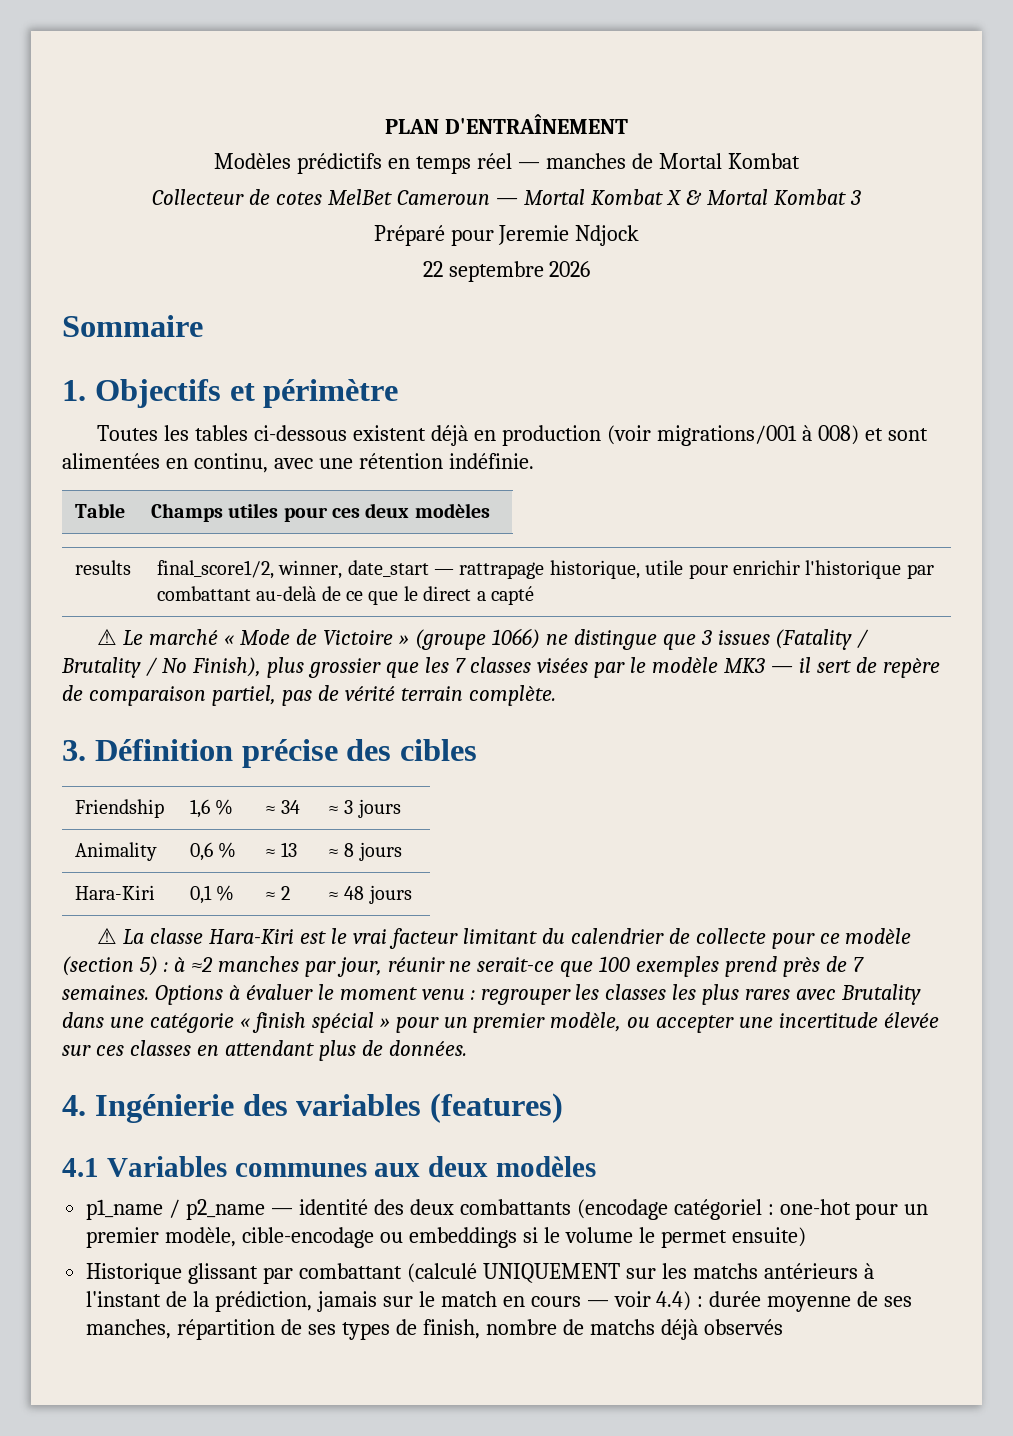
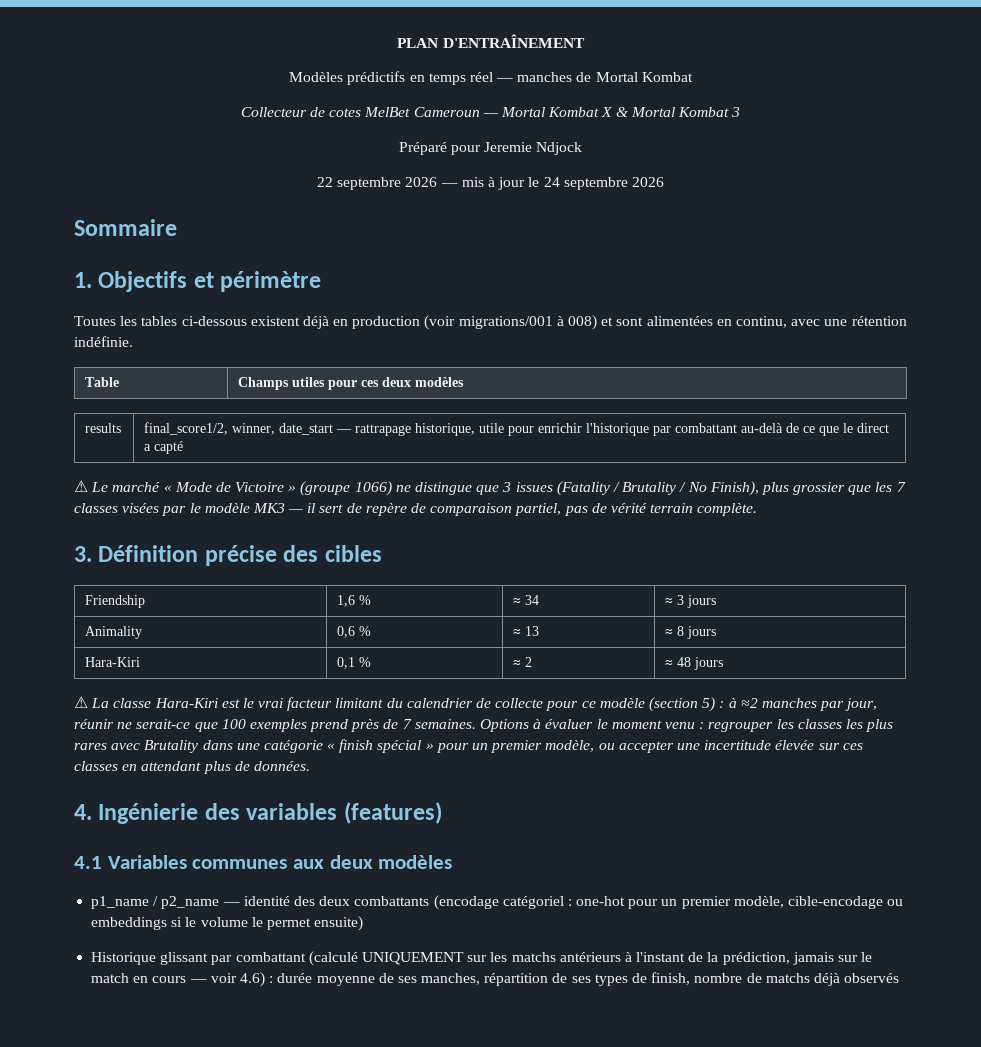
- 22 septembre 2026
+ 22 septembre 2026 — mis à jour le 24 septembre 2026
- Historique glissant par combattant (calculé UNIQUEMENT sur les matchs antérieurs à l'instant de la prédiction, jamais sur le match en cours — voir 4.4) : durée moyenne de ses manches, répartition de ses types de finish, nombre de matchs déjà observés
+ Historique glissant par combattant (calculé UNIQUEMENT sur les matchs antérieurs à l'instant de la prédiction, jamais sur le match en cours — voir 4.6) : durée moyenne de ses manches, répartition de ses types de finish, nombre de matchs déjà observés

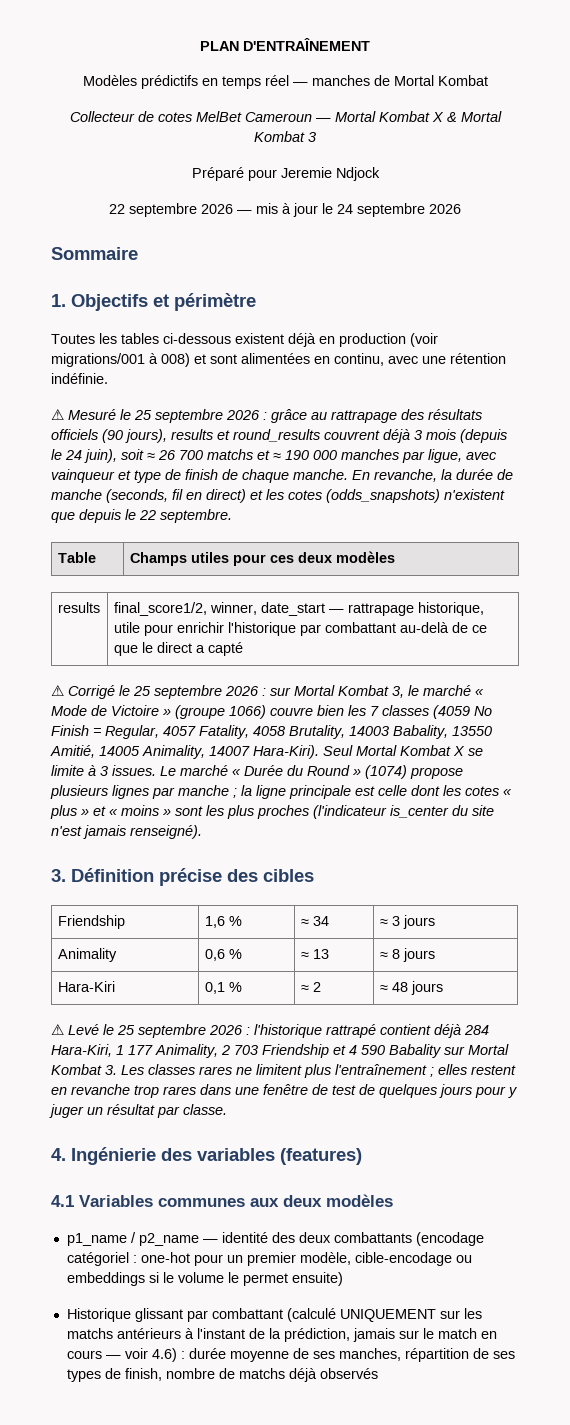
+ ⚠ Mesuré le 25 septembre 2026 : grâce au rattrapage des résultats officiels (90 jours), results et round_results couvrent déjà 3 mois (depuis le 24 juin), soit ≈ 26 700 matchs et ≈ 190 000 manches par ligue, avec vainqueur et type de finish de chaque manche. En revanche, la durée de manche (seconds, fil en direct) et les cotes (odds_snapshots) n'existent que depuis le 22 septembre.
- ⚠ Le marché « Mode de Victoire » (groupe 1066) ne distingue que 3 issues (Fatality / Brutality / No Finish), plus grossier que les 7 classes visées par le modèle MK3 — il sert de repère de comparaison partiel, pas de vérité terrain complète.
+ ⚠ Corrigé le 25 septembre 2026 : sur Mortal Kombat 3, le marché « Mode de Victoire » (groupe 1066) couvre bien les 7 classes (4059 No Finish = Regular, 4057 Fatality, 4058 Brutality, 14003 Babality, 13550 Amitié, 14005 Animality, 14007 Hara-Kiri). Seul Mortal Kombat X se limite à 3 issues. Le marché « Durée du Round » (1074) propose plusieurs lignes par manche ; la ligne principale est celle dont les cotes « plus » et « moins » sont les plus proches (l'indicateur is_center du site n'est jamais renseigné).
- ⚠ La classe Hara-Kiri est le vrai facteur limitant du calendrier de collecte pour ce modèle (section 5) : à ≈2 manches par jour, réunir ne serait-ce que 100 exemples prend près de 7 semaines. Options à évaluer le moment venu : regrouper les classes les plus rares avec Brutality dans une catégorie « finish spécial » pour un premier modèle, ou accepter une incertitude élevée sur ces classes en attendant plus de données.
+ ⚠ Levé le 25 septembre 2026 : l'historique rattrapé contient déjà 284 Hara-Kiri, 1 177 Animality, 2 703 Friendship et 4 590 Babality sur Mortal Kombat 3. Les classes rares ne limitent plus l'entraînement ; elles restent en revanche trop rares dans une fenêtre de test de quelques jours pour y juger un résultat par classe.

